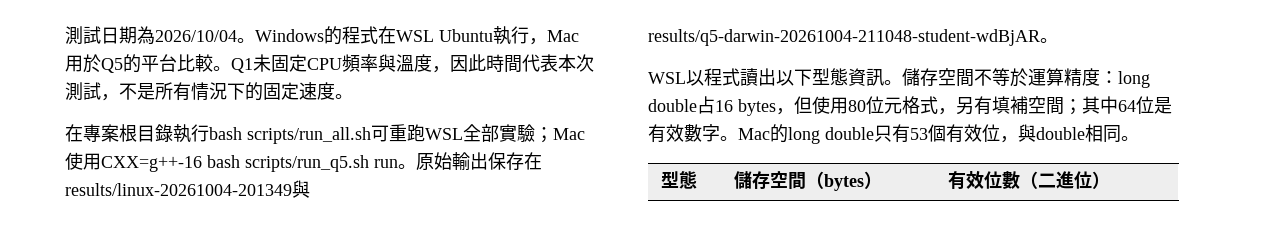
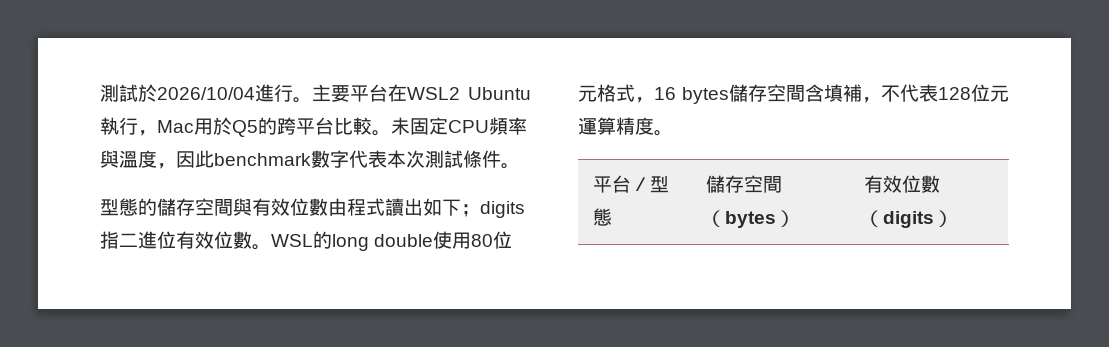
- 測試日期為2026/10/04。Windows的程式在WSL Ubuntu執行，Mac用於Q5的平台比較。
+ 測試於2026/10/04進行。主要平台在WSL2 Ubuntu執行，Mac用於Q5的跨平台比較。
- Q1未固定CPU頻率與溫度，因此時間代表本次測試，不是所有情況下的固定速度。
- 在專案根目錄執行bash scripts/run_all.sh可重跑WSL全部實驗；Mac使用CXX=g++-16 bash scripts/run_q5.sh run。原始輸出保存在results/linux-20261004-201349與results/q5-darwin-20261004-211048-student-wdBjAR。
- WSL以程式讀出以下型態資訊。儲存空間不等於運算精度：long double占16 bytes，但使用80位元格式，另有填補空間；其中64位是有效數字。Mac的long double只有53個有效位，與double相同。
- 型態 | 儲存空間（bytes） | 有效位數（二進位）
+ 未固定CPU頻率與溫度，因此benchmark數字代表本次測試條件。
+ 型態的儲存空間與有效位數由程式讀出如下；digits指二進位有效位數。WSL的long double使用80位元格式，16 bytes儲存空間含填補，不代表128位元運算精度。
+ 平台／型態 | 儲存空間（bytes） | 有效位數（digits）

